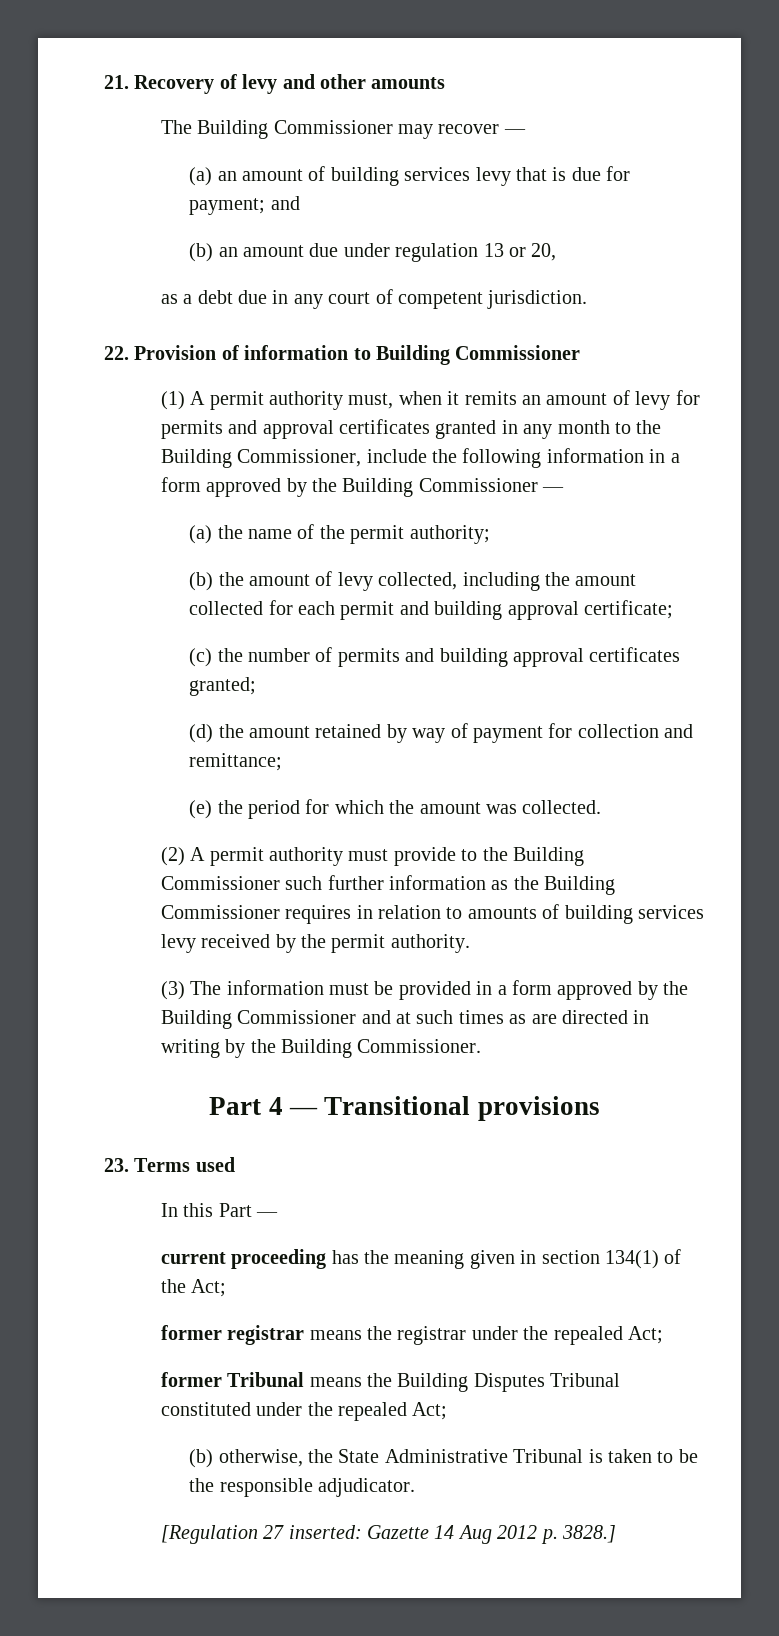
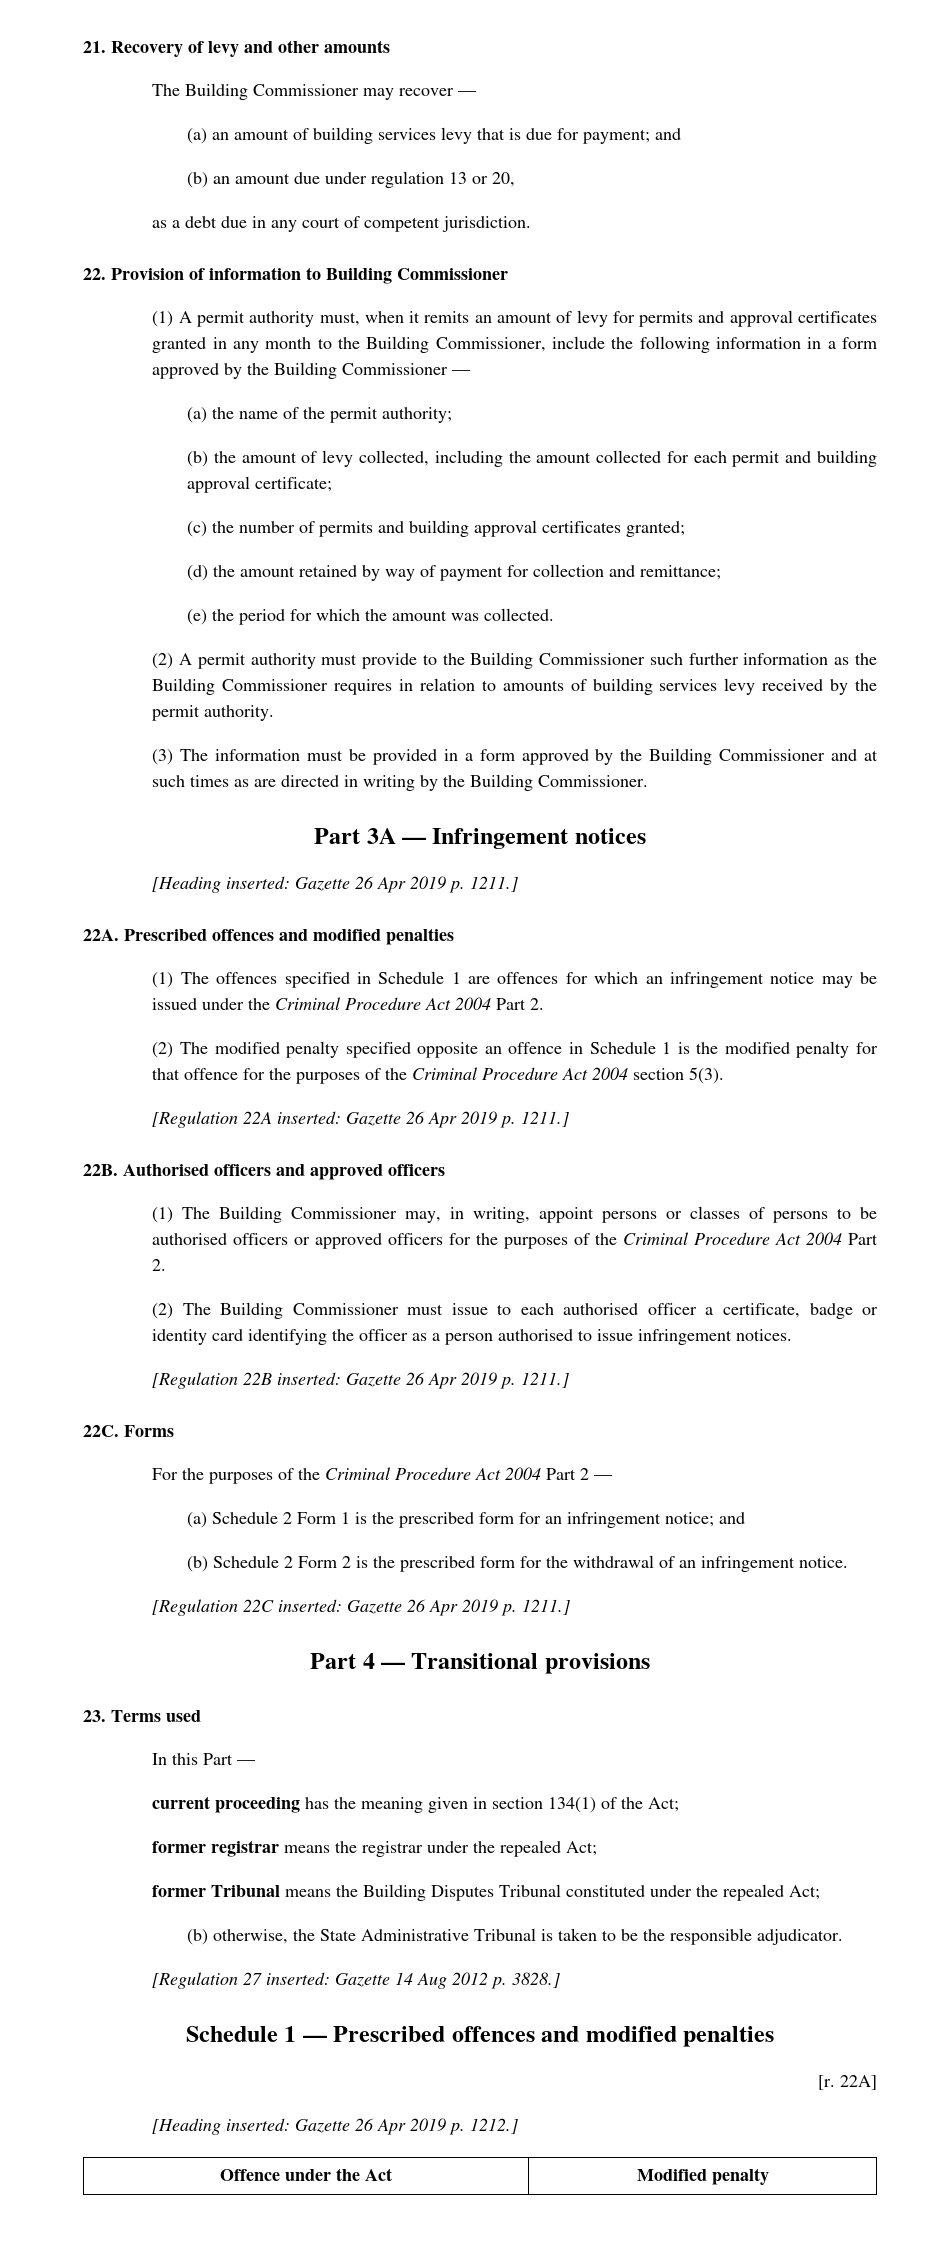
+ Part 3A — Infringement notices
+ [Heading inserted: Gazette 26 Apr 2019 p. 1211.]
+ 22A. Prescribed offences and modified penalties
+ (1) The offences specified in Schedule 1 are offences for which an infringement notice may be issued under the Criminal Procedure Act 2004 Part 2.
+ (2) The modified penalty specified opposite an offence in Schedule 1 is the modified penalty for that offence for the purposes of the Criminal Procedure Act 2004 section 5(3).
+ [Regulation 22A inserted: Gazette 26 Apr 2019 p. 1211.]
+ 22B. Authorised officers and approved officers
+ (1) The Building Commissioner may, in writing, appoint persons or classes of persons to be authorised officers or approved officers for the purposes of the Criminal Procedure Act 2004 Part 2.
+ (2) The Building Commissioner must issue to each authorised officer a certificate, badge or identity card identifying the officer as a person authorised to issue infringement notices.
+ [Regulation 22B inserted: Gazette 26 Apr 2019 p. 1211.]
+ 22C. Forms
+ For the purposes of the Criminal Procedure Act 2004 Part 2 —
+ (a) Schedule 2 Form 1 is the prescribed form for an infringement notice; and
+ (b) Schedule 2 Form 2 is the prescribed form for the withdrawal of an infringement notice.
+ [Regulation 22C inserted: Gazette 26 Apr 2019 p. 1211.]
+ Schedule 1 — Prescribed offences and modified penalties
+ [r. 22A]
+ [Heading inserted: Gazette 26 Apr 2019 p. 1212.]
+ Offence under the Act | Modified penalty

